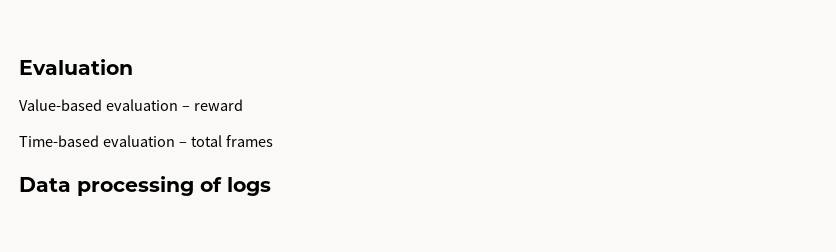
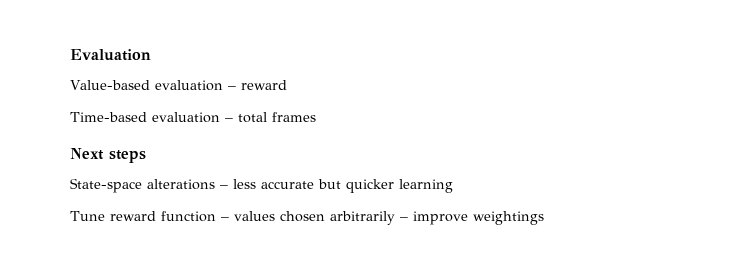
- Data processing of logs
+ Next steps
+ State-space alterations – less accurate but quicker learning
+ Tune reward function – values chosen arbitrarily – improve weightings

